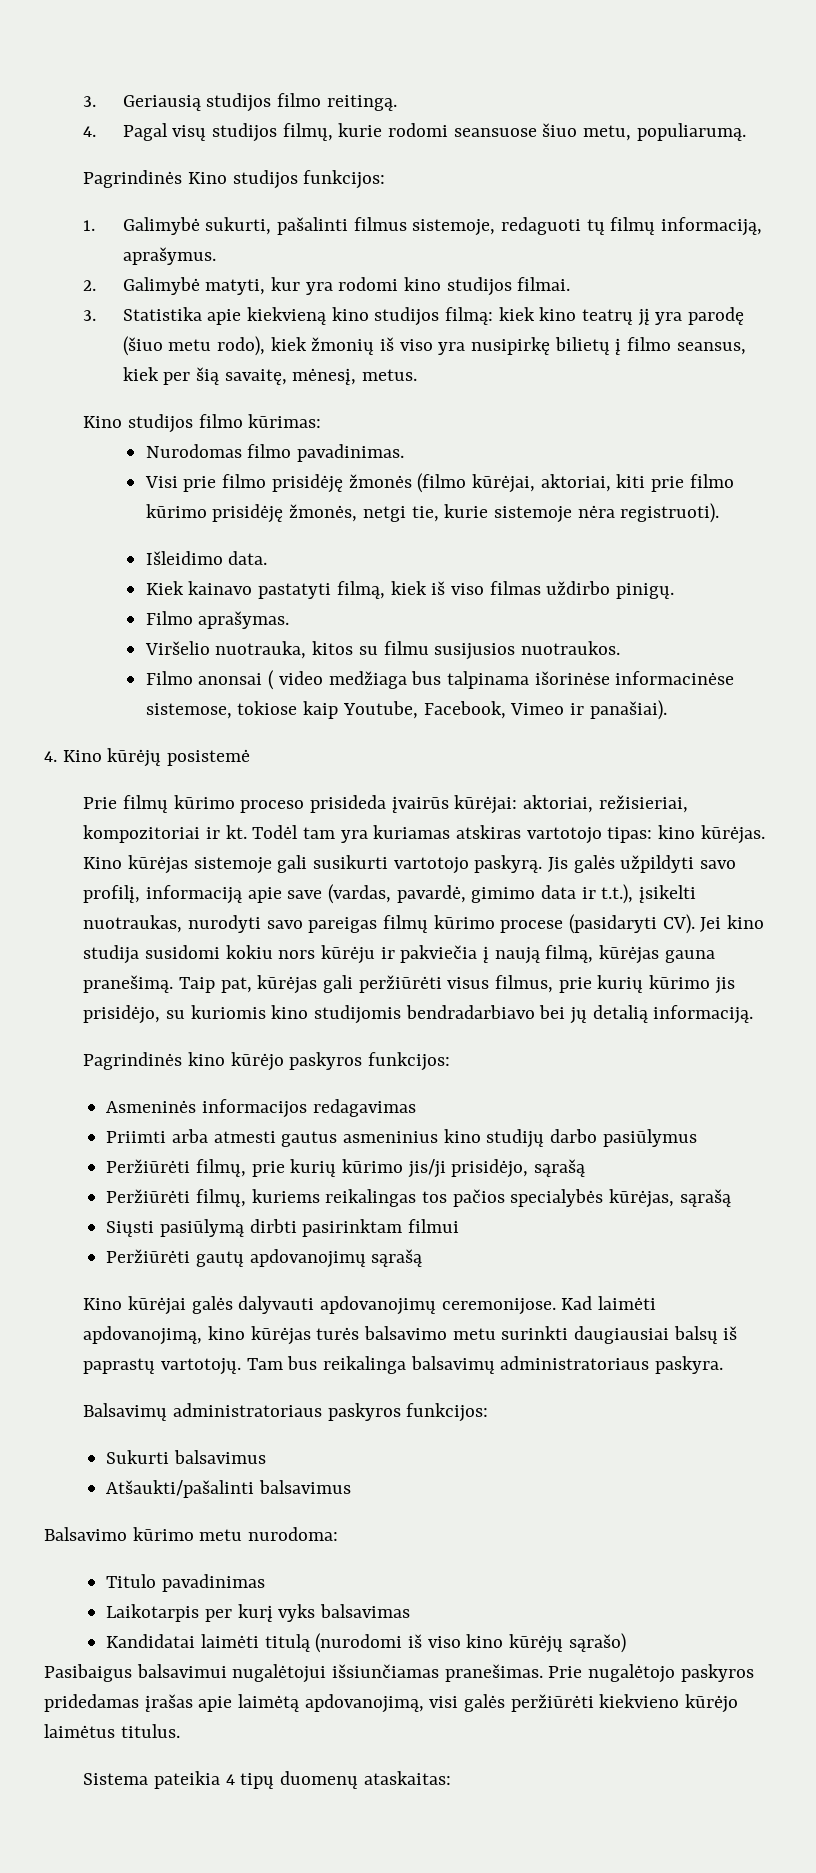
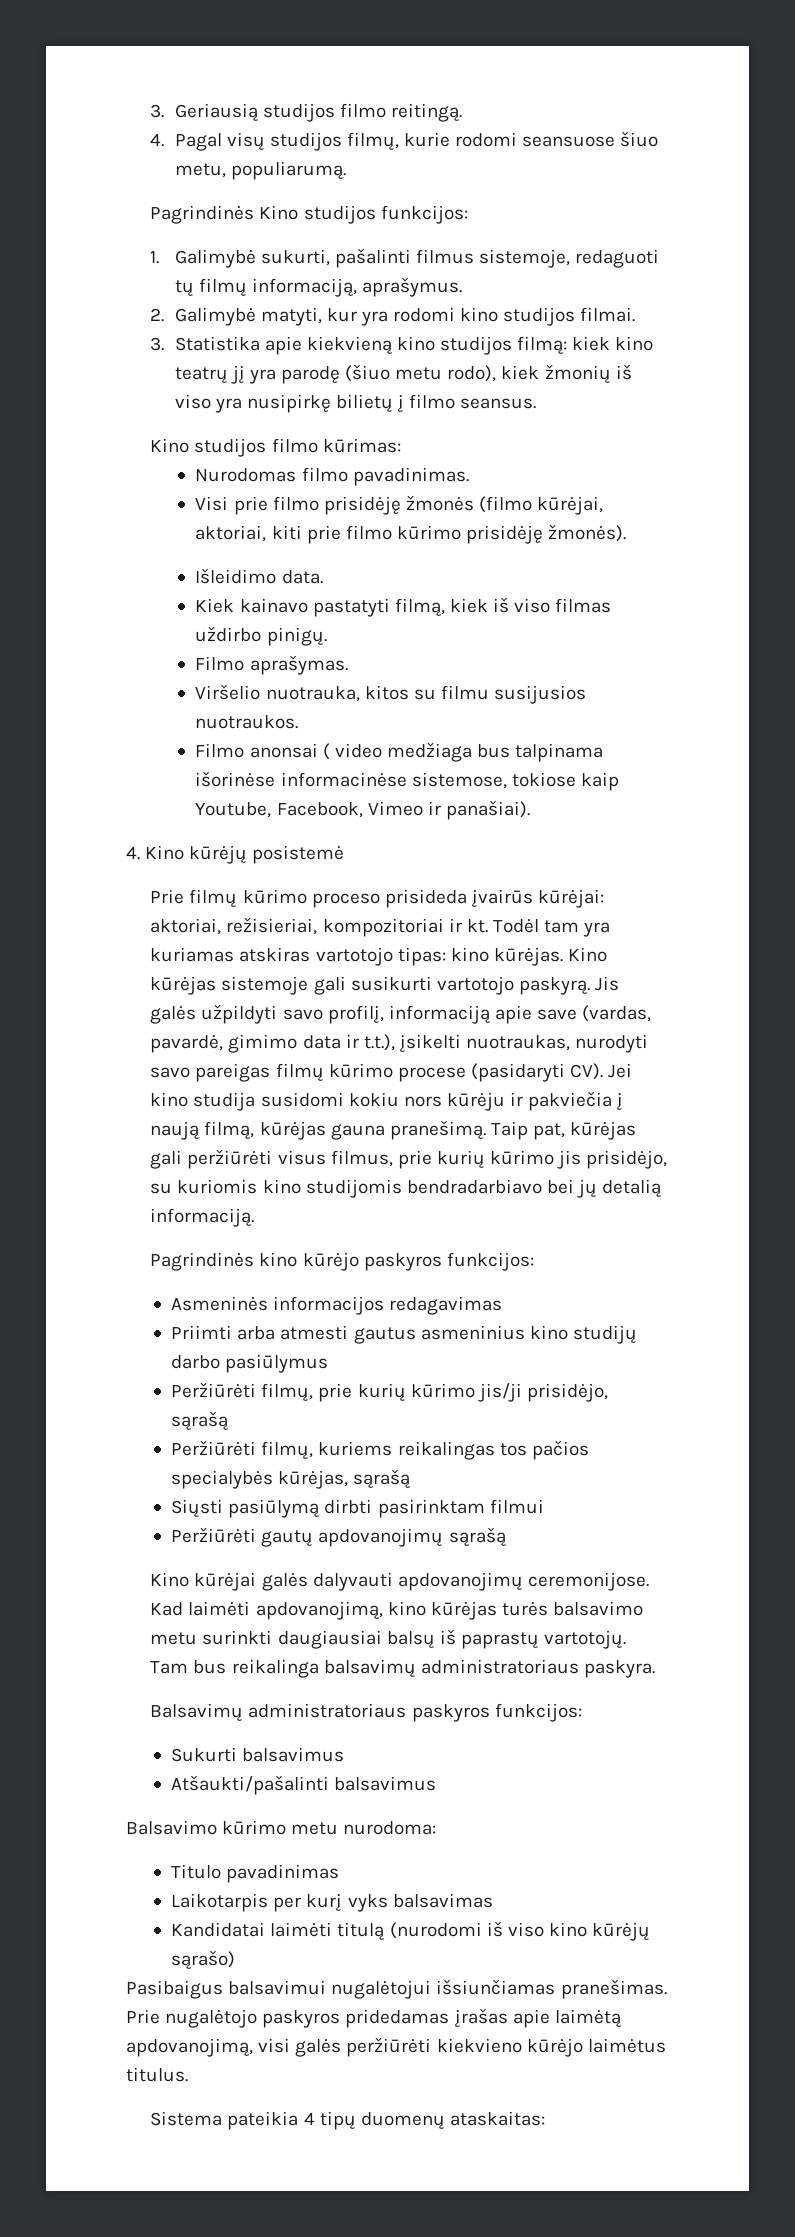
- 3. Statistika apie kiekvieną kino studijos filmą: kiek kino teatrų jį yra parodę (šiuo metu rodo), kiek žmonių iš viso yra nusipirkę bilietų į filmo seansus, kiek per šią savaitę, mėnesį, metus.
+ 3. Statistika apie kiekvieną kino studijos filmą: kiek kino teatrų jį yra parodę (šiuo metu rodo), kiek žmonių iš viso yra nusipirkę bilietų į filmo seansus.
- Visi prie filmo prisidėję žmonės (filmo kūrėjai, aktoriai, kiti prie filmo kūrimo prisidėję žmonės, netgi tie, kurie sistemoje nėra registruoti).
+ Visi prie filmo prisidėję žmonės (filmo kūrėjai, aktoriai, kiti prie filmo kūrimo prisidėję žmonės).

